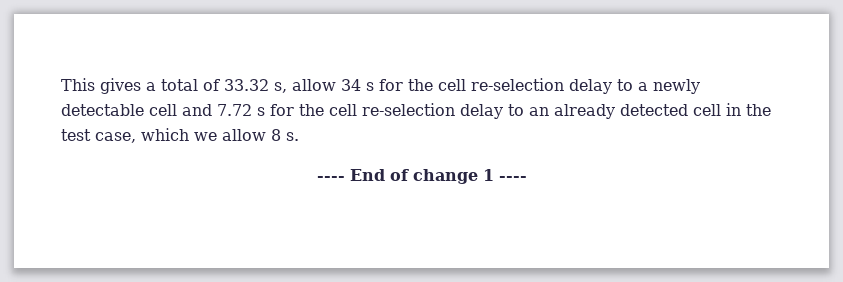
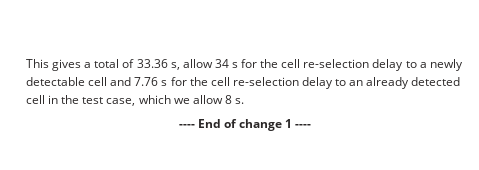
- This gives a total of 33.32 s, allow 34 s for the cell re-selection delay to a newly detectable cell and 7.72 s for the cell re-selection delay to an already detected cell in the test case, which we allow 8 s.
+ This gives a total of 33.36 s, allow 34 s for the cell re-selection delay to a newly detectable cell and 7.76 s for the cell re-selection delay to an already detected cell in the test case, which we allow 8 s.

